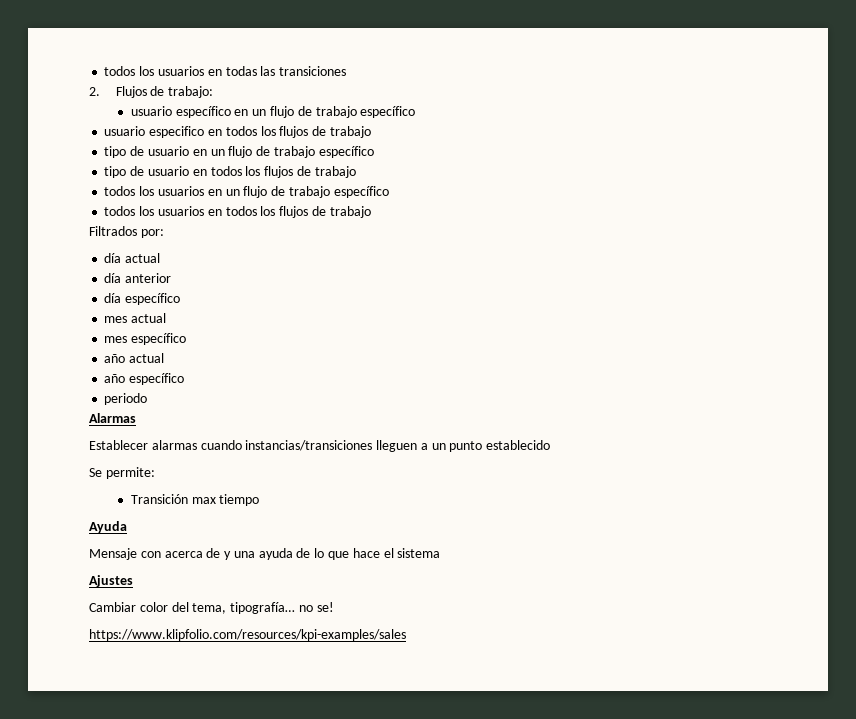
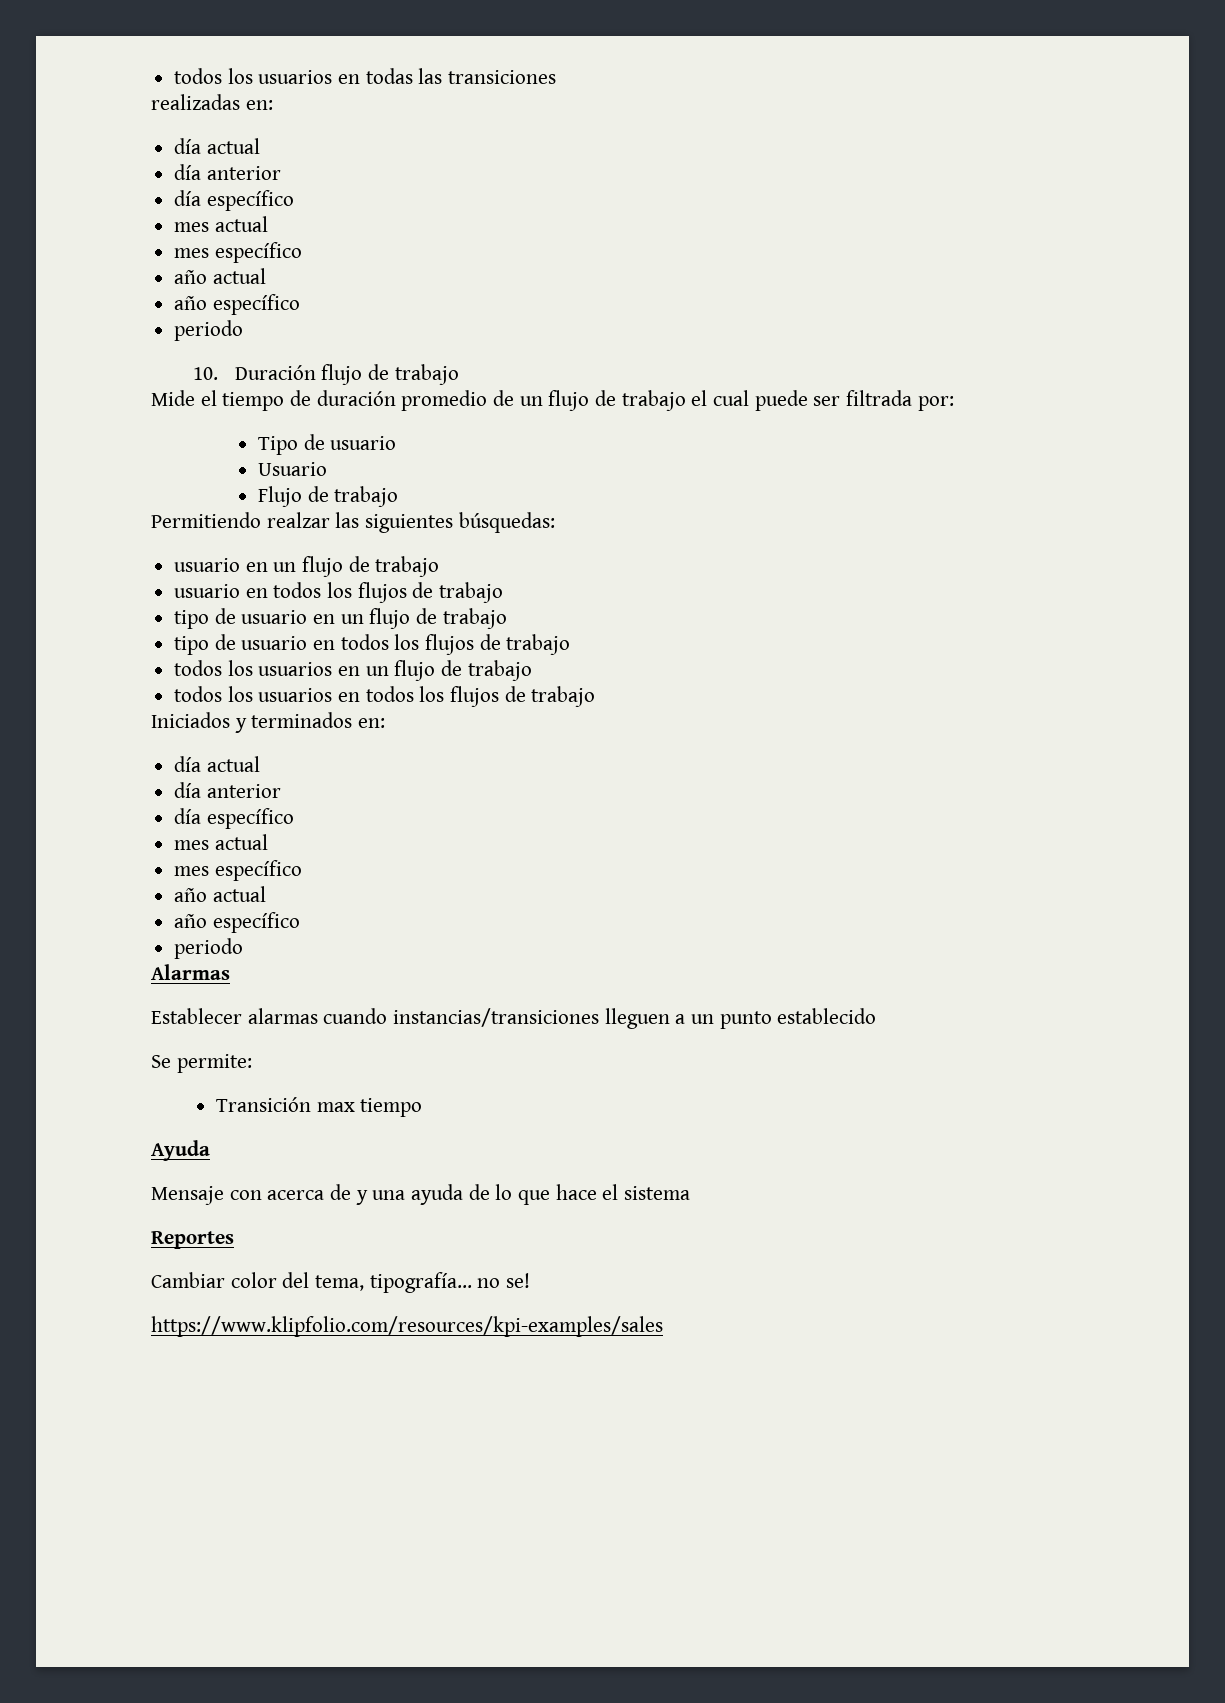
- 2. Flujos de trabajo:
- usuario específico en un flujo de trabajo específico
- usuario especifico en todos los flujos de trabajo
+ realizadas en:
+ día actual
+ día anterior
+ día específico
+ mes actual
+ mes específico
+ año actual
+ año específico
+ periodo
+ 10. Duración flujo de trabajo
+ Mide el tiempo de duración promedio de un flujo de trabajo el cual puede ser filtrada por:
+ Tipo de usuario
+ Usuario
+ Flujo de trabajo
+ Permitiendo realzar las siguientes búsquedas:
+ usuario en un flujo de trabajo
+ usuario en todos los flujos de trabajo
- tipo de usuario en un flujo de trabajo específico
+ tipo de usuario en un flujo de trabajo
- todos los usuarios en un flujo de trabajo específico
+ todos los usuarios en un flujo de trabajo
- Filtrados por:
+ Iniciados y terminados en:
- Ajustes
+ Reportes

